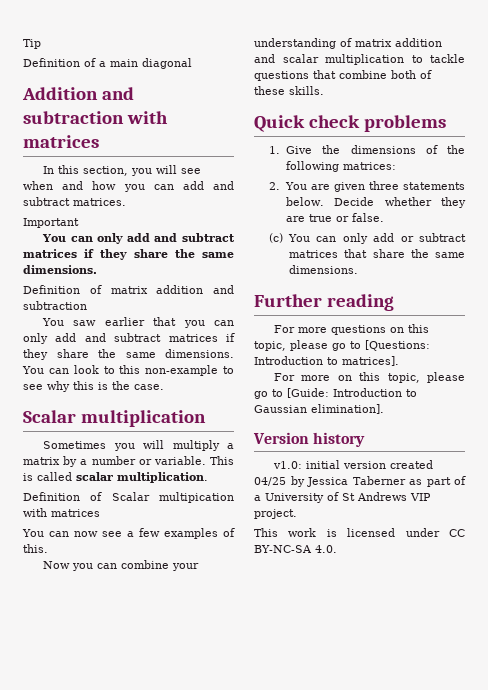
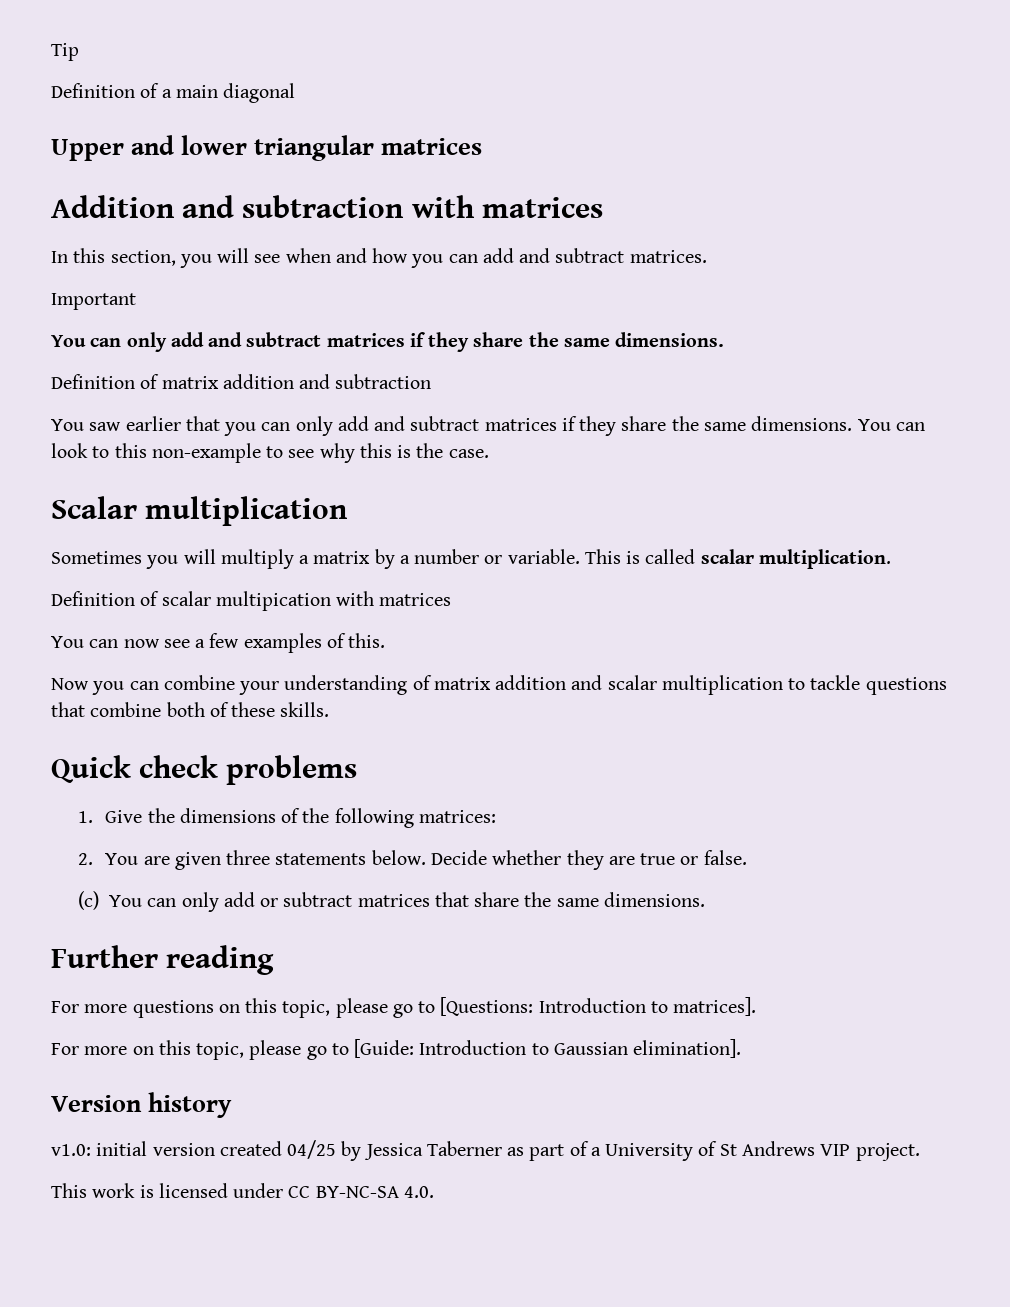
+ Upper and lower triangular matrices
- Definition of Scalar multipication with matrices
+ Definition of scalar multipication with matrices

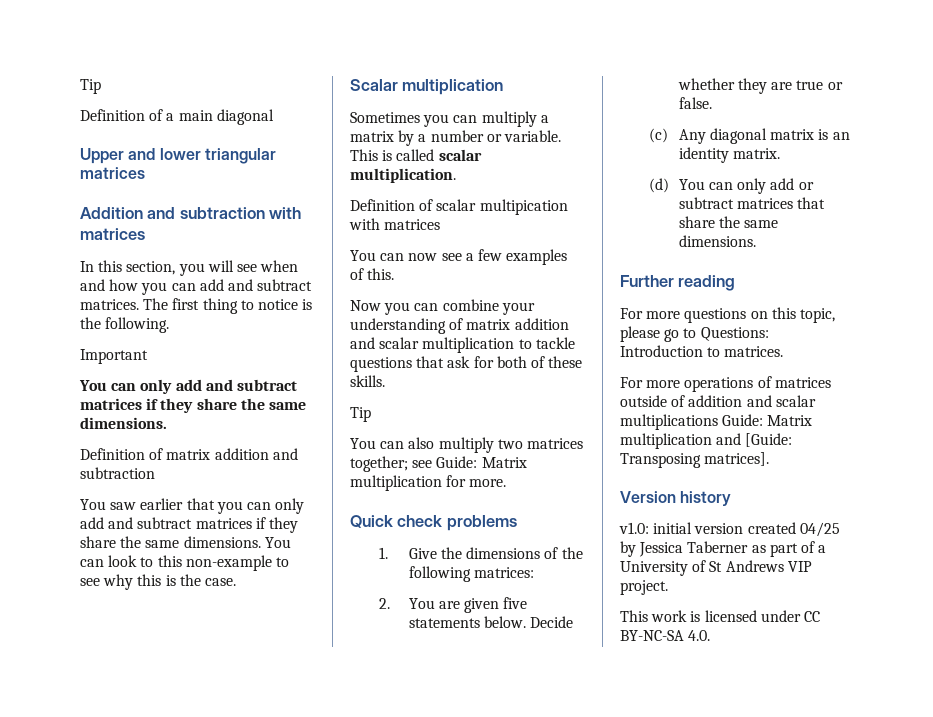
+ The first thing to notice is the following.
- Sometimes you will multiply a matrix by a number or variable.
+ Sometimes you can multiply a matrix by a number or variable.
- Now you can combine your understanding of matrix addition and scalar multiplication to tackle questions that combine both of these skills.
+ Now you can combine your understanding of matrix addition and scalar multiplication to tackle questions that ask for both of these skills.
+ Tip
+ You can also multiply two matrices together; see Guide: Matrix multiplication for more.
- 2. You are given three statements below.
+ 2. You are given five statements below.
- (c) You can only add or subtract matrices that share the same dimensions.
+ (c) Any diagonal matrix is an identity matrix.
+ (d) You can only add or subtract matrices that share the same dimensions.
- For more questions on this topic, please go to [Questions: Introduction to matrices].
- For more on this topic, please go to [Guide: Introduction to Gaussian elimination].
+ For more questions on this topic, please go to Questions: Introduction to matrices.
+ For more operations of matrices outside of addition and scalar multiplications Guide: Matrix multiplication and [Guide: Transposing matrices].

